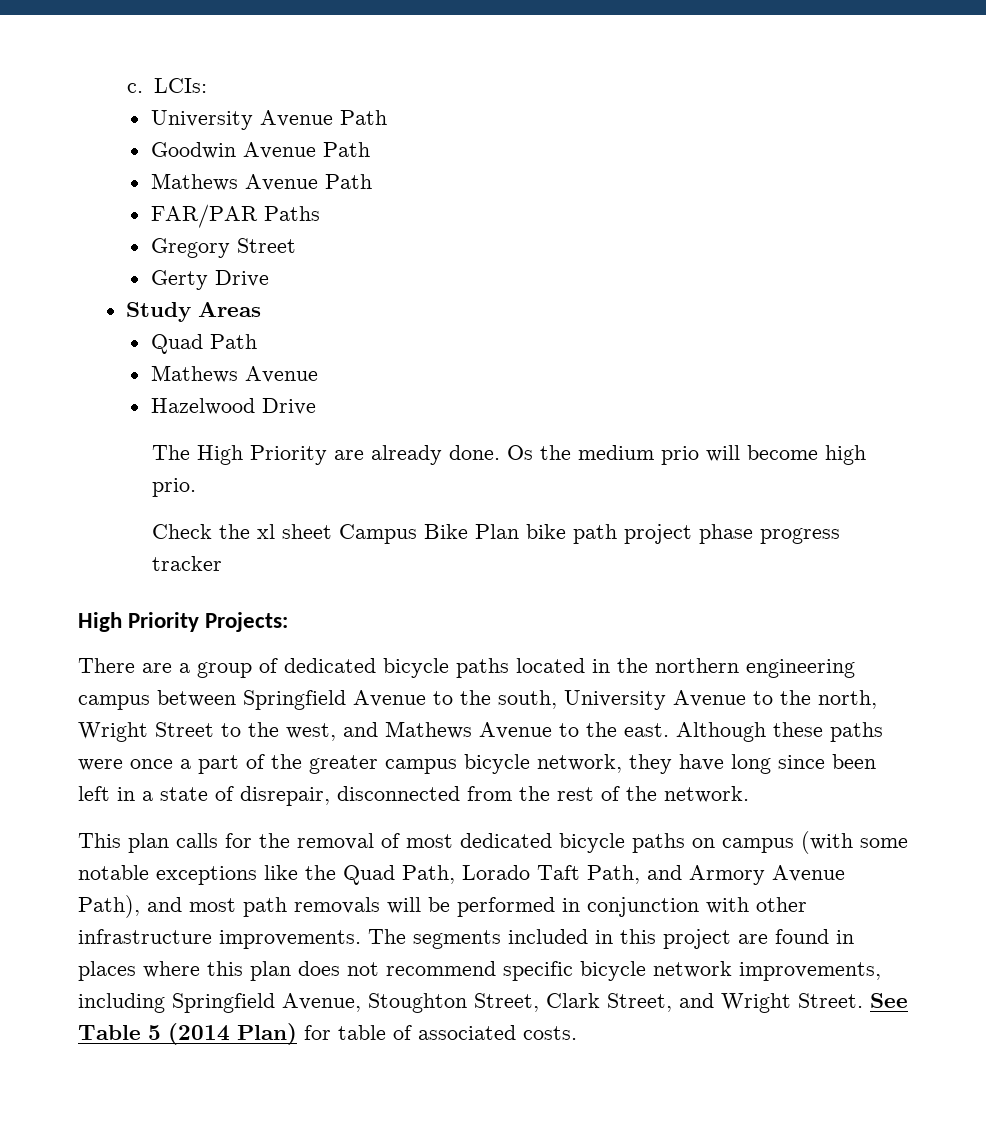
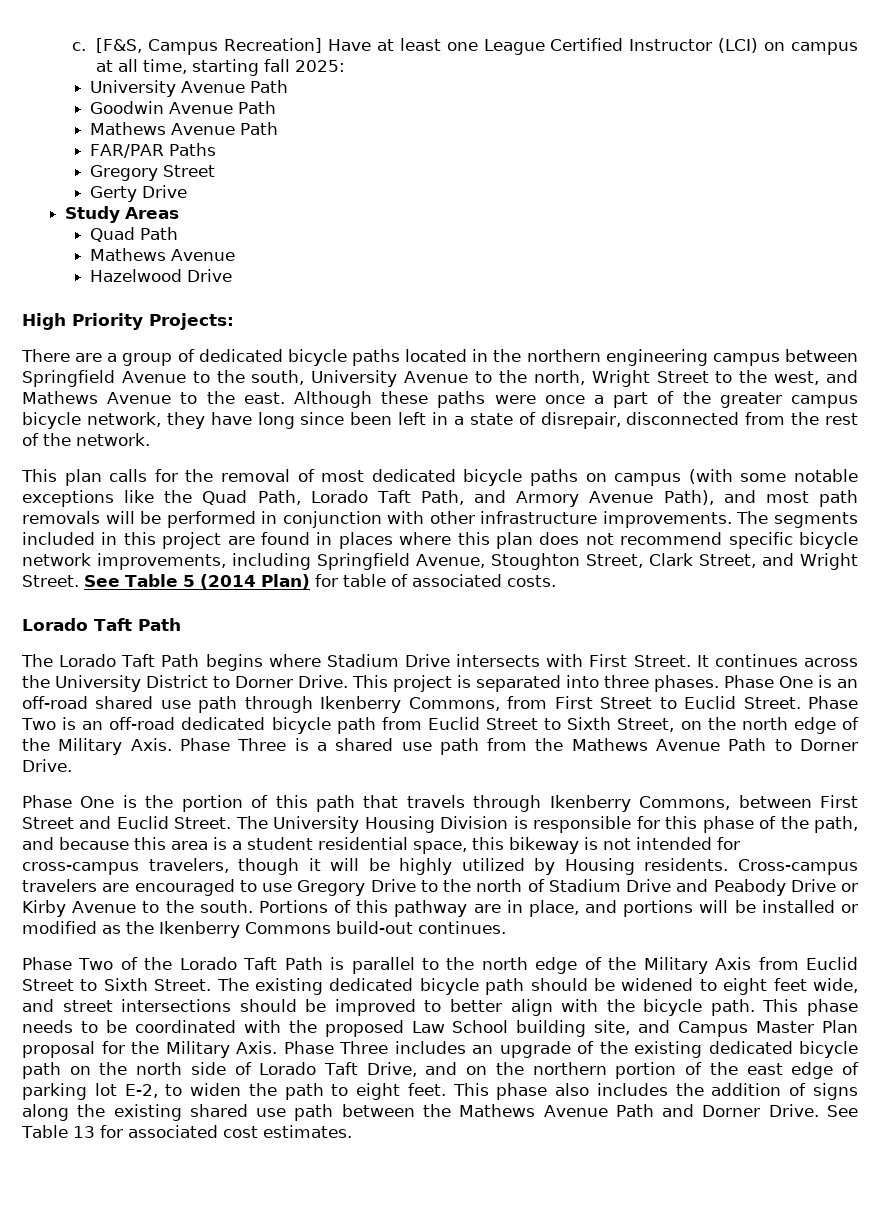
- LCIs:
+ [F&S, Campus Recreation] Have at least one League Certified Instructor (LCI) on campus at all time, starting fall 2025:
- The High Priority are already done. Os the medium prio will become high prio.
- Check the xl sheet Campus Bike Plan bike path project phase progress tracker
  See Table 5 (2014 Plan) for table of associated costs.
+ Lorado Taft Path
+ The Lorado Taft Path begins where Stadium Drive intersects with First Street. It continues across the University District to Dorner Drive. This project is separated into three phases. Phase One is an off-road shared use path through Ikenberry Commons, from First Street to Euclid Street. Phase Two is an off-road dedicated bicycle path from Euclid Street to Sixth Street, on the north edge of the Military Axis. Phase Three is a shared use path from the Mathews Avenue Path to Dorner Drive.
+ Phase One is the portion of this path that travels through Ikenberry Commons, between First Street and Euclid Street. The University Housing Division is responsible for this phase of the path, and because this area is a student residential space, this bikeway is not intended for cross-campus travelers, though it will be highly utilized by Housing residents. Cross-campus travelers are encouraged to use Gregory Drive to the north of Stadium Drive and Peabody Drive or Kirby Avenue to the south. Portions of this pathway are in place, and portions will be installed or modified as the Ikenberry Commons build-out continues.
+ Phase Two of the Lorado Taft Path is parallel to the north edge of the Military Axis from Euclid Street to Sixth Street. The existing dedicated bicycle path should be widened to eight feet wide, and street intersections should be improved to better align with the bicycle path. This phase needs to be coordinated with the proposed Law School building site, and Campus Master Plan proposal for the Military Axis. Phase Three includes an upgrade of the existing dedicated bicycle path on the north side of Lorado Taft Drive, and on the northern portion of the east edge of parking lot E-2, to widen the path to eight feet. This phase also includes the addition of signs along the existing shared use path between the Mathews Avenue Path and Dorner Drive. See Table 13 for associated cost estimates.

